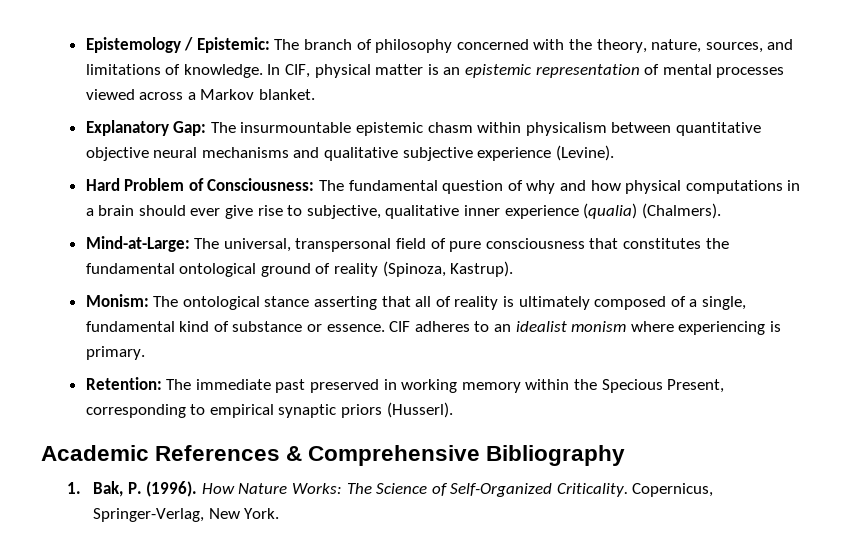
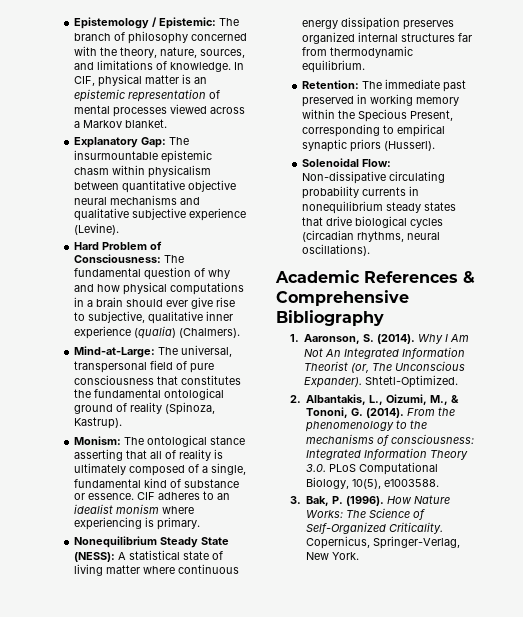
+ Nonequilibrium Steady State (NESS): A statistical state of living matter where continuous energy dissipation preserves organized internal structures far from thermodynamic equilibrium.
+ Solenoidal Flow: Non-dissipative circulating probability currents in nonequilibrium steady states that drive biological cycles (circadian rhythms, neural oscillations).
- 1. Bak, P. (1996).
+ 1. Aaronson, S. (2014). Why I Am Not An Integrated Information Theorist (or, The Unconscious Expander). Shtetl-Optimized.
+ 2. Albantakis, L., Oizumi, M., & Tononi, G. (2014). From the phenomenology to the mechanisms of consciousness: Integrated Information Theory 3.0. PLoS Computational Biology, 10(5), e1003588.
+ 3. Bak, P. (1996).

